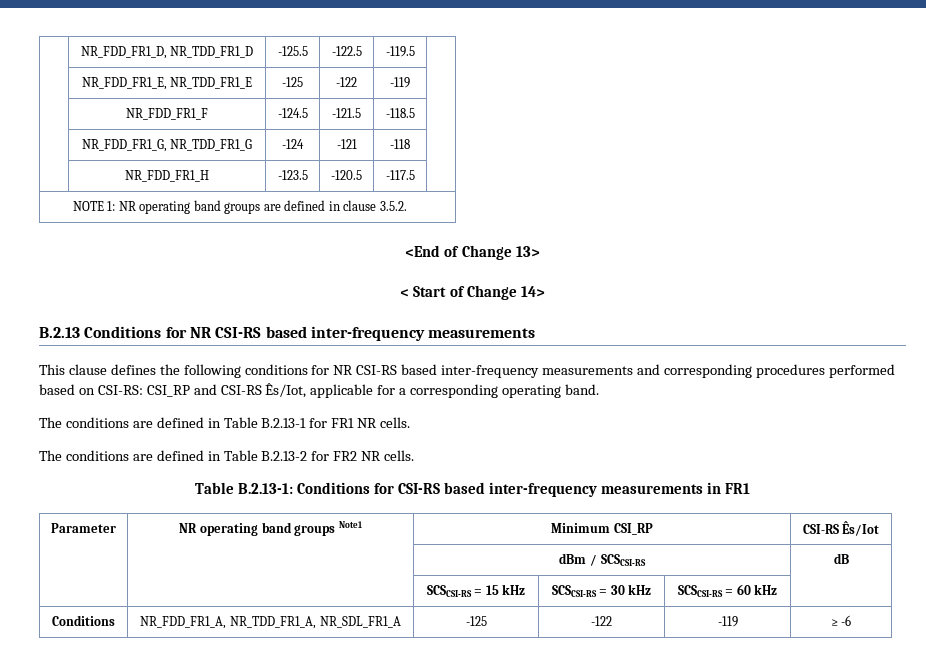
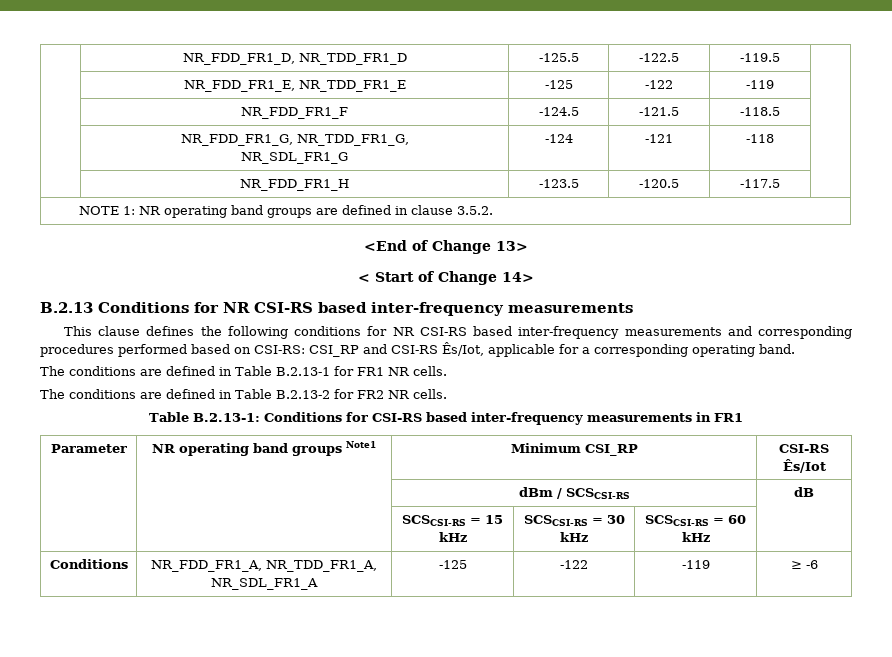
- | NR_FDD_FR1_G, NR_TDD_FR1_G | -124 | -121 | -118 |
+ | NR_FDD_FR1_G, NR_TDD_FR1_G,
+ NR_SDL_FR1_G | -124 | -121 | -118 |

